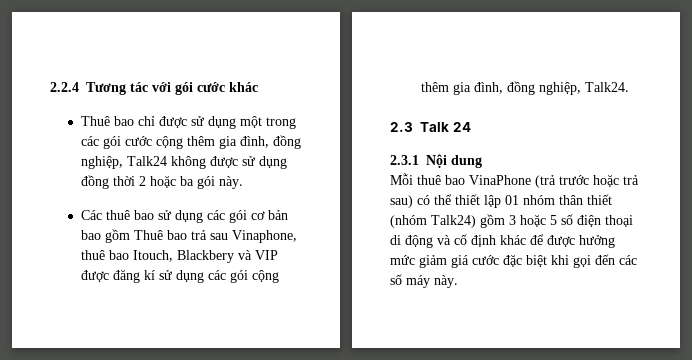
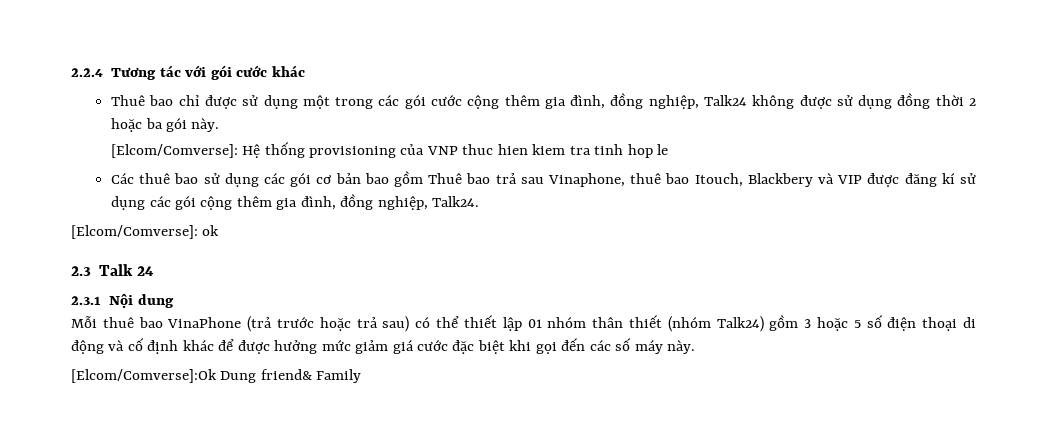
+ [Elcom/Comverse]: Hệ thống provisioning của VNP thuc hien kiem tra tinh hop le
+ [Elcom/Comverse]: ok
+ [Elcom/Comverse]:Ok Dung friend& Family

